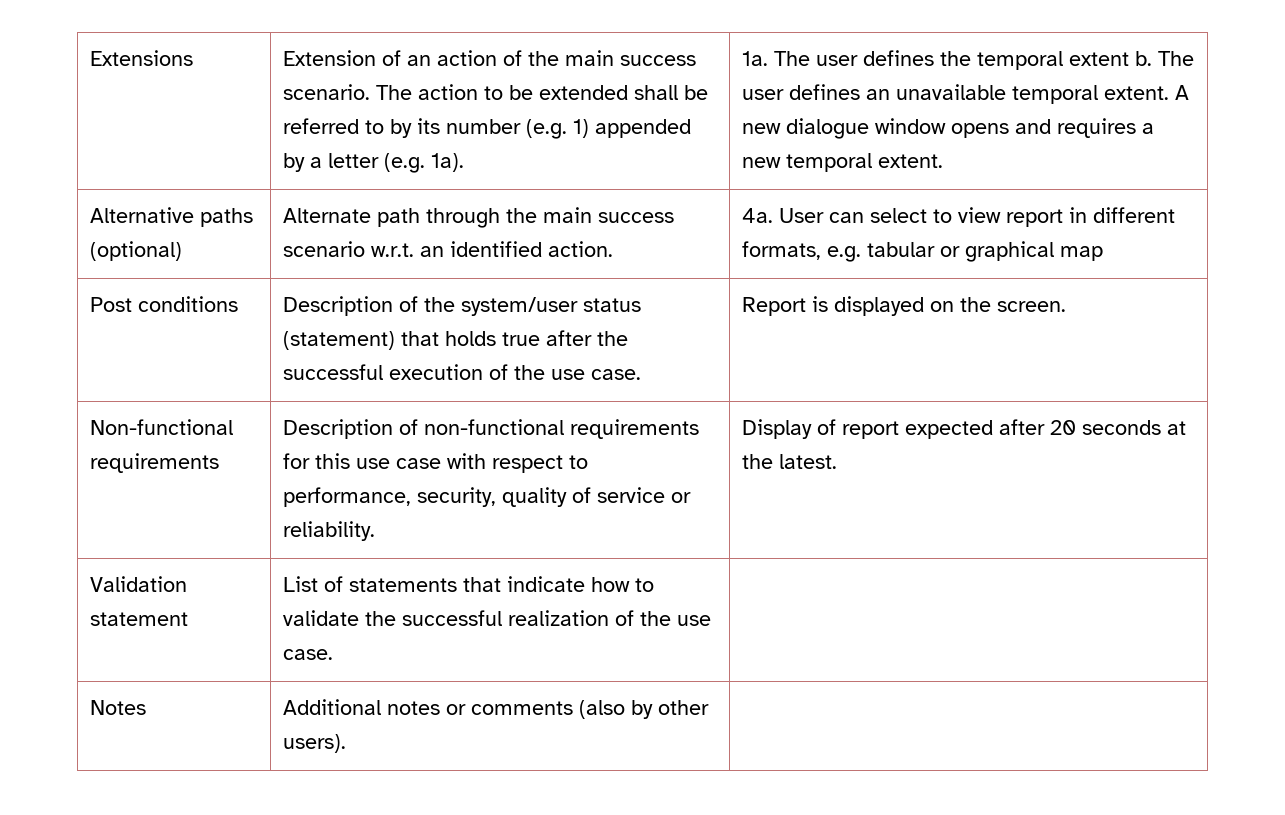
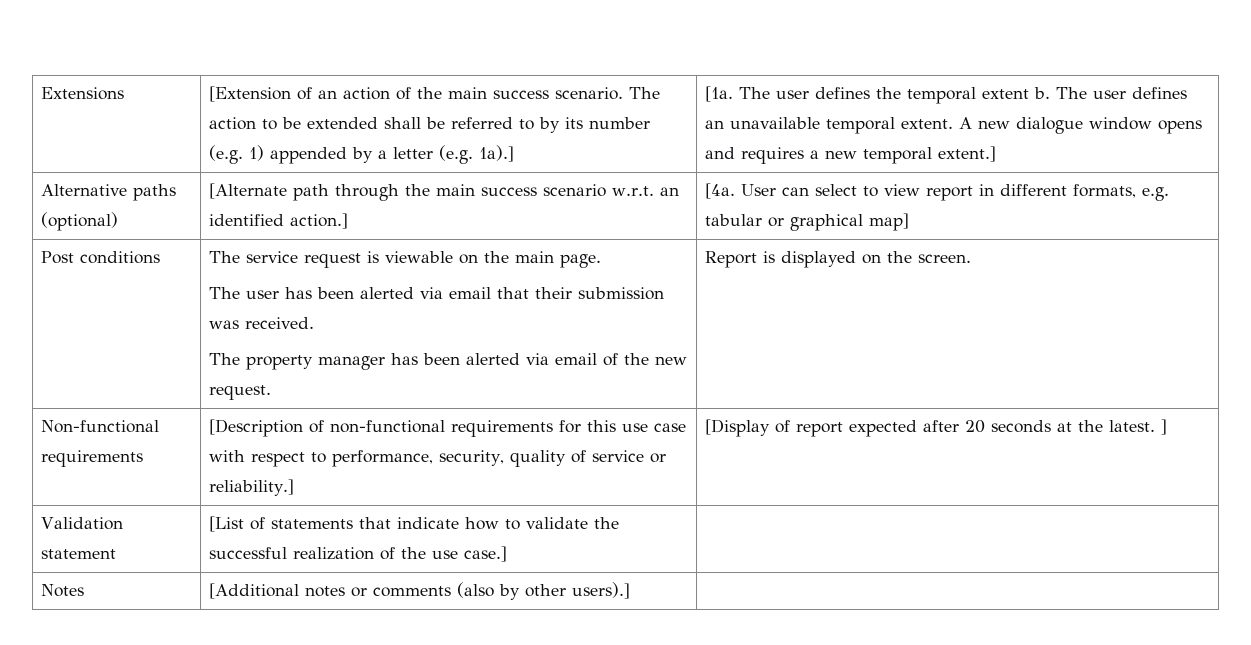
- Extension of an action of the main success scenario.
+ [Extension of an action of the main success scenario.
- The action to be extended shall be referred to by its number (e.g. 1) appended by a letter (e.g. 1a). | 1a.
+ The action to be extended shall be referred to by its number (e.g. 1) appended by a letter (e.g. 1a).] | [1a.
- A new dialogue window opens and requires a new temporal extent.
+ A new dialogue window opens and requires a new temporal extent.]
- Alternative paths (optional) | Alternate path through the main success scenario w.r.t. an identified action. | 4a. User can select to view report in different formats, e.g. tabular or graphical map
+ Alternative paths (optional) | [Alternate path through the main success scenario w.r.t. an identified action.] | [4a. User can select to view report in different formats, e.g. tabular or graphical map]
- Description of the system/user status (statement) that holds true after the successful execution of the use case.
+ The service request is viewable on the main page.
+ The user has been alerted via email that their submission was received.
+ The property manager has been alerted via email of the new request.
- Non-functional requirements | Description of non-functional requirements for this use case with respect to performance, security, quality of service or reliability. | Display of report expected after 20 seconds at the latest.
+ Non-functional requirements | [Description of non-functional requirements for this use case with respect to performance, security, quality of service or reliability.] | [Display of report expected after 20 seconds at the latest. ]
- Validation statement | List of statements that indicate how to validate the successful realization of the use case. |
+ Validation statement | [List of statements that indicate how to validate the successful realization of the use case.] |
- Notes | Additional notes or comments (also by other users). |
+ Notes | [Additional notes or comments (also by other users).] |

